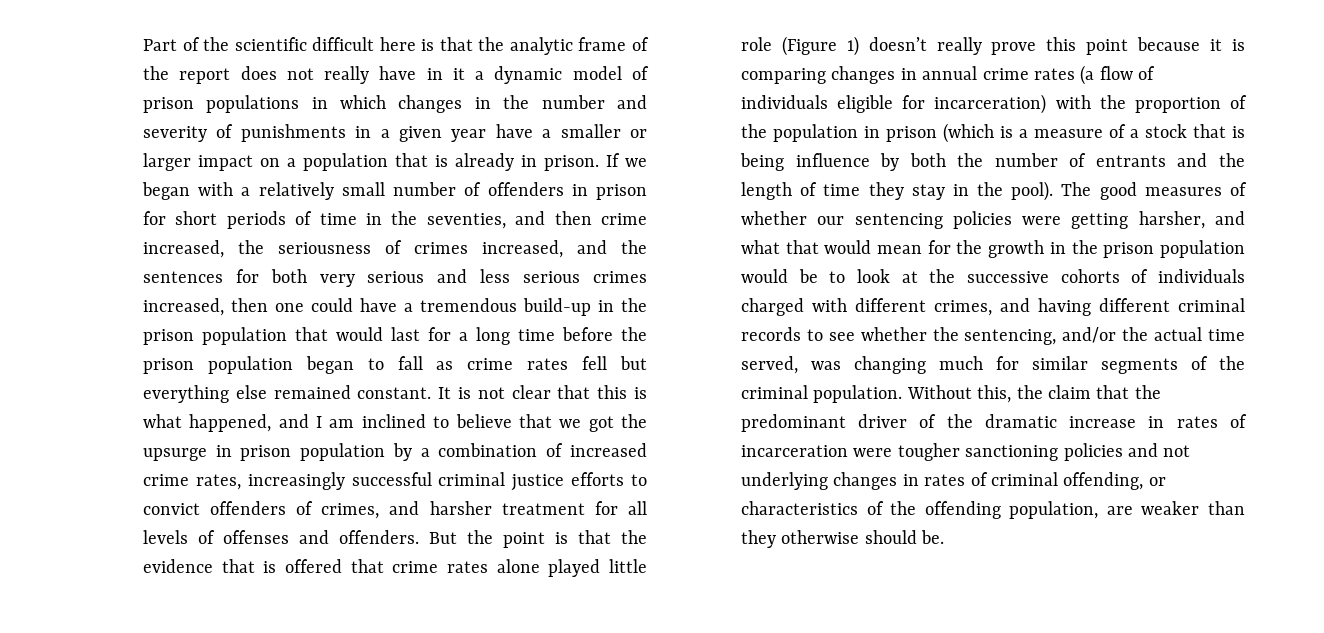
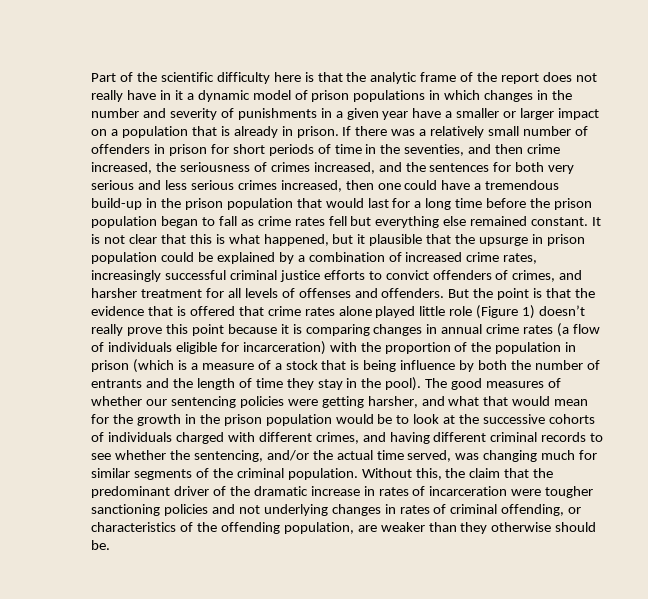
- Part of the scientific difficult here is that the analytic frame of the report does not really have in it a dynamic model of prison populations in which changes in the number and severity of punishments in a given year have a smaller or larger impact on a population that is already in prison.
+ Part of the scientific difficulty here is that the analytic frame of the report does not really have in it a dynamic model of prison populations in which changes in the number and severity of punishments in a given year have a smaller or larger impact on a population that is already in prison.
- If we began with a relatively small number of offenders in prison for short periods of time in the seventies, and then crime increased, the seriousness of crimes increased, and the sentences for both very serious and less serious crimes increased, then one could have a tremendous build-up in the prison population that would last for a long time before the prison population began to fall as crime rates fell but everything else remained constant.
+ If there was a relatively small number of offenders in prison for short periods of time in the seventies, and then crime increased, the seriousness of crimes increased, and the sentences for both very serious and less serious crimes increased, then one could have a tremendous build-up in the prison population that would last for a long time before the prison population began to fall as crime rates fell but everything else remained constant.
- It is not clear that this is what happened, and I am inclined to believe that we got the upsurge in prison population by a combination of increased crime rates, increasingly successful criminal justice efforts to convict offenders of crimes, and harsher treatment for all levels of offenses and offenders.
+ It is not clear that this is what happened, but it plausible that the upsurge in prison population could be explained by a combination of increased crime rates, increasingly successful criminal justice efforts to convict offenders of crimes, and harsher treatment for all levels of offenses and offenders.

